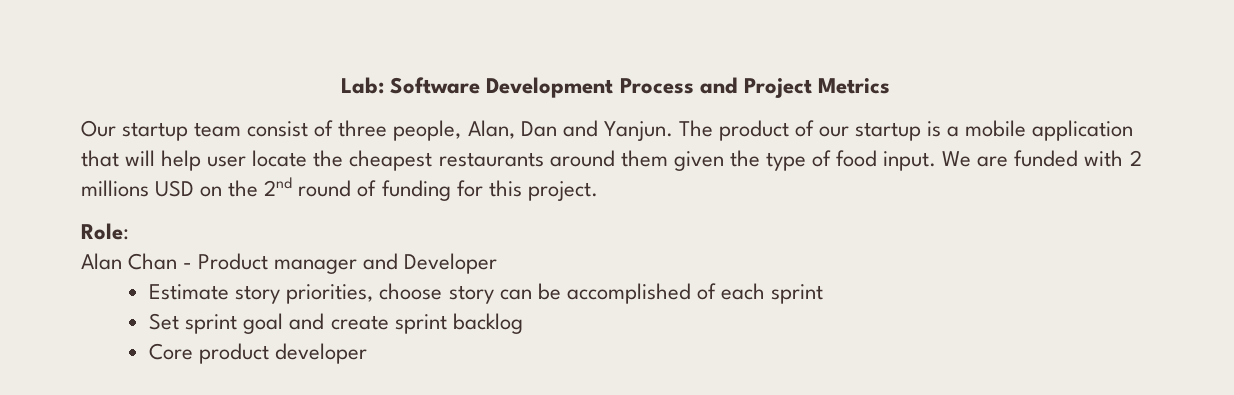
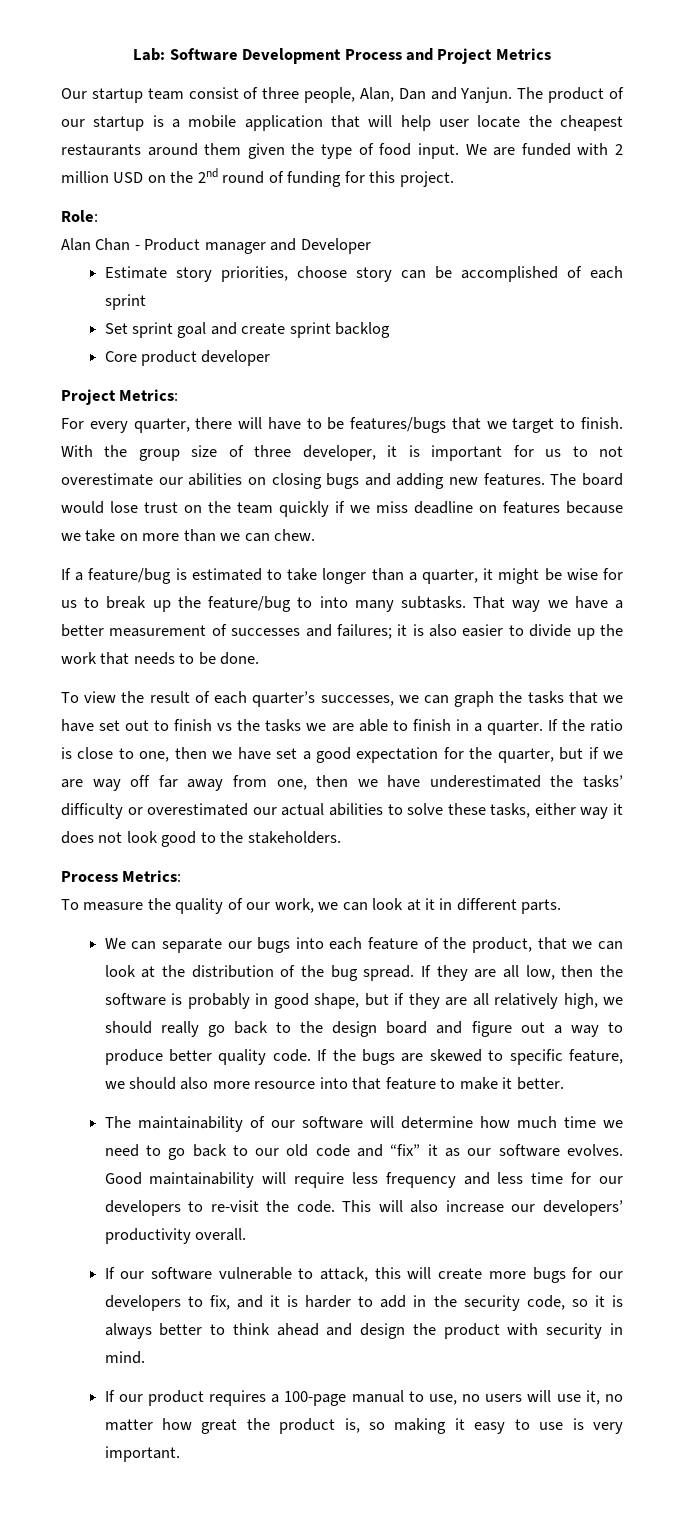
- We are funded with 2 millions USD on the 2nd round of funding for this project.
+ We are funded with 2 million USD on the 2nd round of funding for this project.
+ Project Metrics:
+ For every quarter, there will have to be features/bugs that we target to finish. With the group size of three developer, it is important for us to not overestimate our abilities on closing bugs and adding new features. The board would lose trust on the team quickly if we miss deadline on features because we take on more than we can chew.
+ If a feature/bug is estimated to take longer than a quarter, it might be wise for us to break up the feature/bug to into many subtasks. That way we have a better measurement of successes and failures; it is also easier to divide up the work that needs to be done.
+ To view the result of each quarter’s successes, we can graph the tasks that we have set out to finish vs the tasks we are able to finish in a quarter. If the ratio is close to one, then we have set a good expectation for the quarter, but if we are way off far away from one, then we have underestimated the tasks’ difficulty or overestimated our actual abilities to solve these tasks, either way it does not look good to the stakeholders.
+ Process Metrics:
+ To measure the quality of our work, we can look at it in different parts.
+ We can separate our bugs into each feature of the product, that we can look at the distribution of the bug spread. If they are all low, then the software is probably in good shape, but if they are all relatively high, we should really go back to the design board and figure out a way to produce better quality code. If the bugs are skewed to specific feature, we should also more resource into that feature to make it better.
+ The maintainability of our software will determine how much time we need to go back to our old code and “fix” it as our software evolves. Good maintainability will require less frequency and less time for our developers to re-visit the code. This will also increase our developers’ productivity overall.
+ If our software vulnerable to attack, this will create more bugs for our developers to fix, and it is harder to add in the security code, so it is always better to think ahead and design the product with security in mind.
+ If our product requires a 100-page manual to use, no users will use it, no matter how great the product is, so making it easy to use is very important.

